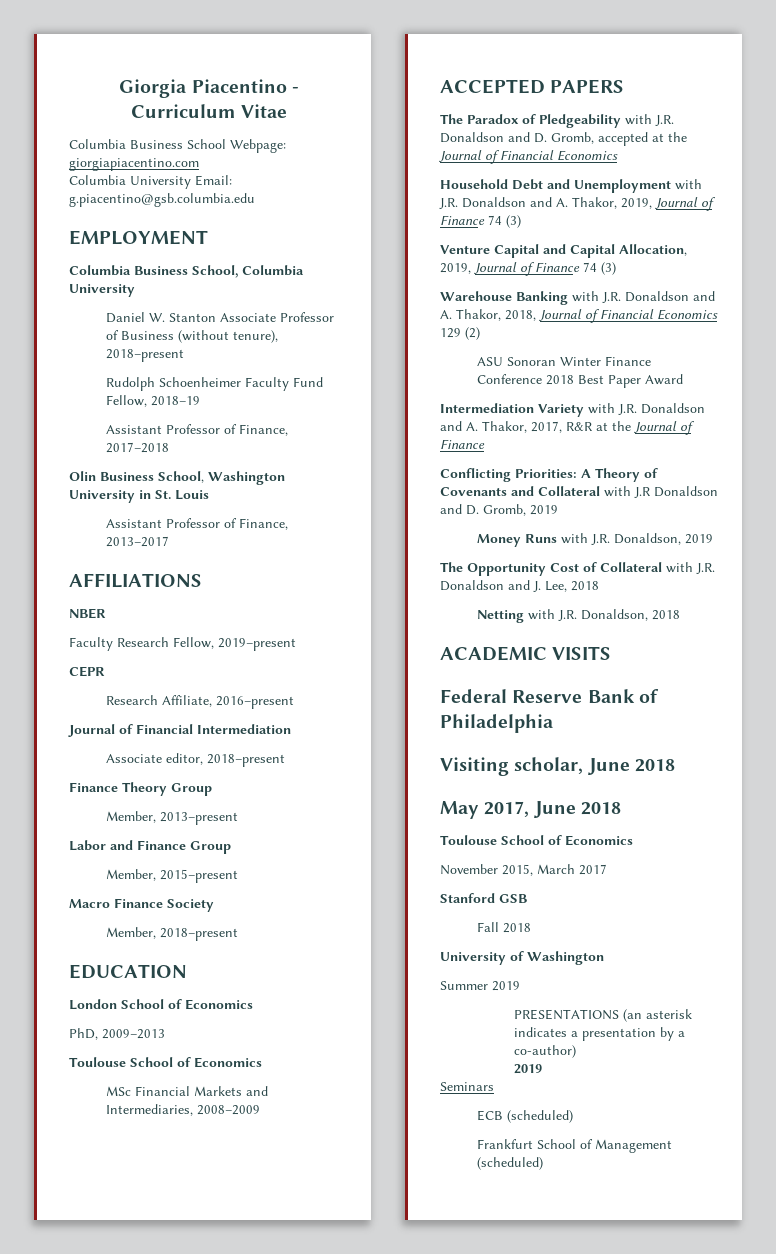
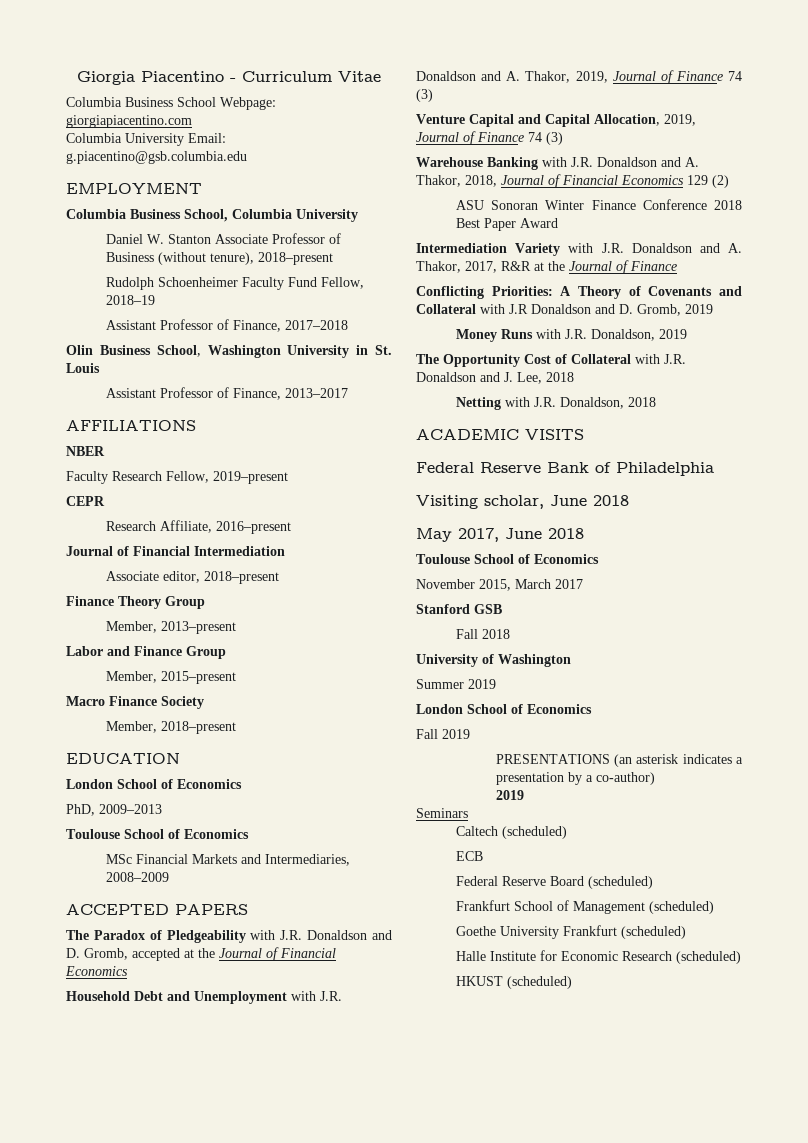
  Summer 2019
+ London School of Economics
+ Fall 2019
+ Caltech (scheduled)
- ECB (scheduled)
+ ECB
+ Federal Reserve Board (scheduled)
+ Goethe University Frankfurt (scheduled)
+ Halle Institute for Economic Research (scheduled)
+ HKUST (scheduled)

